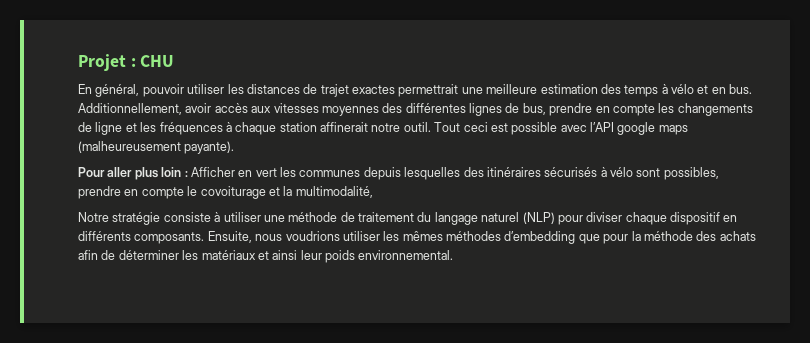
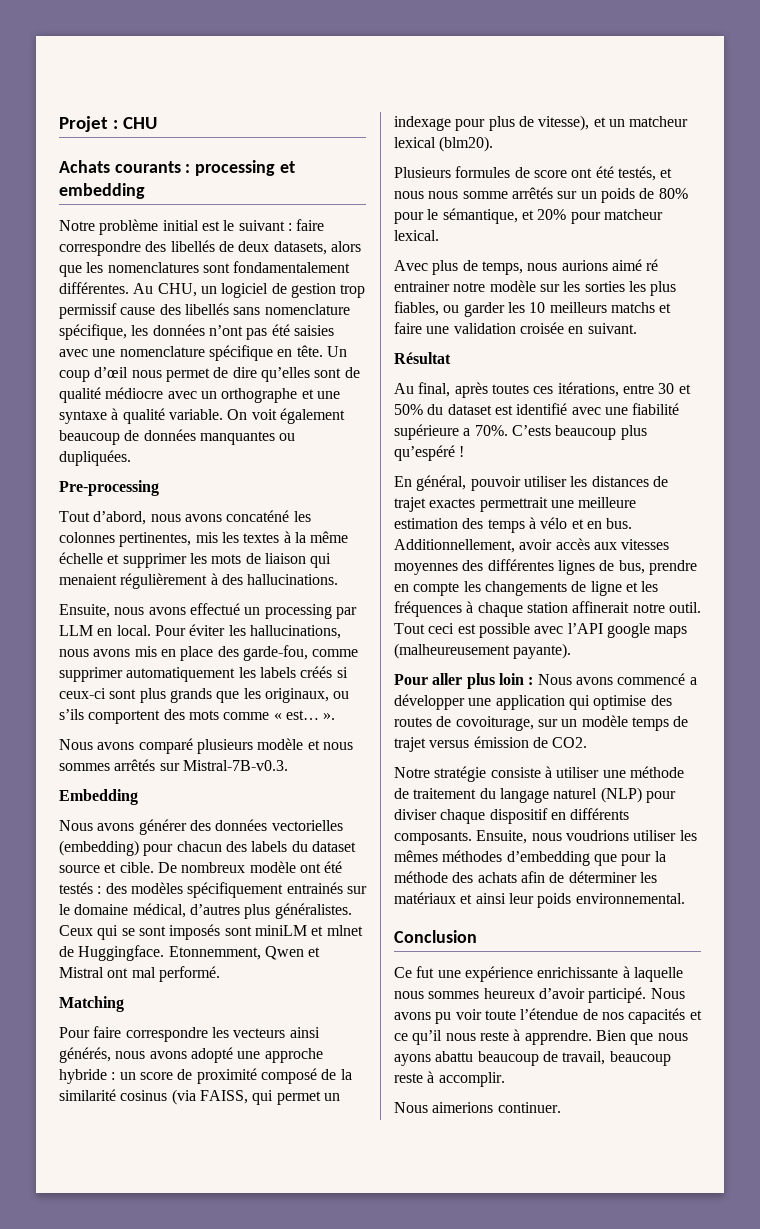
+ Achats courants : processing et embedding
+ Notre problème initial est le suivant : faire correspondre des libellés de deux datasets, alors que les nomenclatures sont fondamentalement différentes. Au CHU, un logiciel de gestion trop permissif cause des libellés sans nomenclature spécifique, les données n’ont pas été saisies avec une nomenclature spécifique en tête. Un coup d’œil nous permet de dire qu’elles sont de qualité médiocre avec un orthographe et une syntaxe à qualité variable. On voit également beaucoup de données manquantes ou dupliquées.
+ Pre-processing
+ Tout d’abord, nous avons concaténé les colonnes pertinentes, mis les textes à la même échelle et supprimer les mots de liaison qui menaient régulièrement à des hallucinations.
+ Ensuite, nous avons effectué un processing par LLM en local. Pour éviter les hallucinations, nous avons mis en place des garde-fou, comme supprimer automatiquement les labels créés si ceux-ci sont plus grands que les originaux, ou s’ils comportent des mots comme « est… ».
+ Nous avons comparé plusieurs modèle et nous sommes arrêtés sur Mistral-7B-v0.3.
+ Embedding
+ Nous avons générer des données vectorielles (embedding) pour chacun des labels du dataset source et cible. De nombreux modèle ont été testés : des modèles spécifiquement entrainés sur le domaine médical, d’autres plus généralistes. Ceux qui se sont imposés sont miniLM et mlnet de Huggingface. Etonnemment, Qwen et Mistral ont mal performé.
+ Matching
+ Pour faire correspondre les vecteurs ainsi générés, nous avons adopté une approche hybride : un score de proximité composé de la similarité cosinus (via FAISS, qui permet un indexage pour plus de vitesse), et un matcheur lexical (blm20).
+ Plusieurs formules de score ont été testés, et nous nous somme arrêtés sur un poids de 80% pour le sémantique, et 20% pour matcheur lexical.
+ Avec plus de temps, nous aurions aimé ré entrainer notre modèle sur les sorties les plus fiables, ou garder les 10 meilleurs matchs et faire une validation croisée en suivant.
+ Résultat
+ Au final, après toutes ces itérations, entre 30 et 50% du dataset est identifié avec une fiabilité supérieure a 70%. C’ests beaucoup plus qu’espéré !
- Pour aller plus loin : Afficher en vert les communes depuis lesquelles des itinéraires sécurisés à vélo sont possibles, prendre en compte le covoiturage et la multimodalité,
+ Pour aller plus loin : Nous avons commencé a développer une application qui optimise des routes de covoiturage, sur un modèle temps de trajet versus émission de CO2.
+ Conclusion
+ Ce fut une expérience enrichissante à laquelle nous sommes heureux d’avoir participé. Nous avons pu voir toute l’étendue de nos capacités et ce qu’il nous reste à apprendre. Bien que nous ayons abattu beaucoup de travail, beaucoup reste à accomplir.
+ Nous aimerions continuer.

